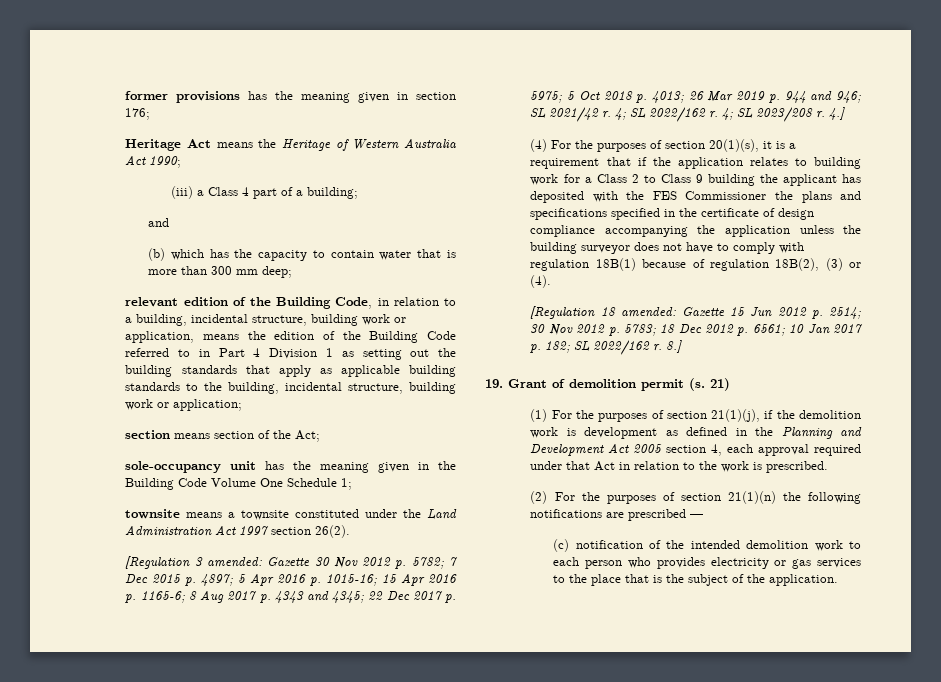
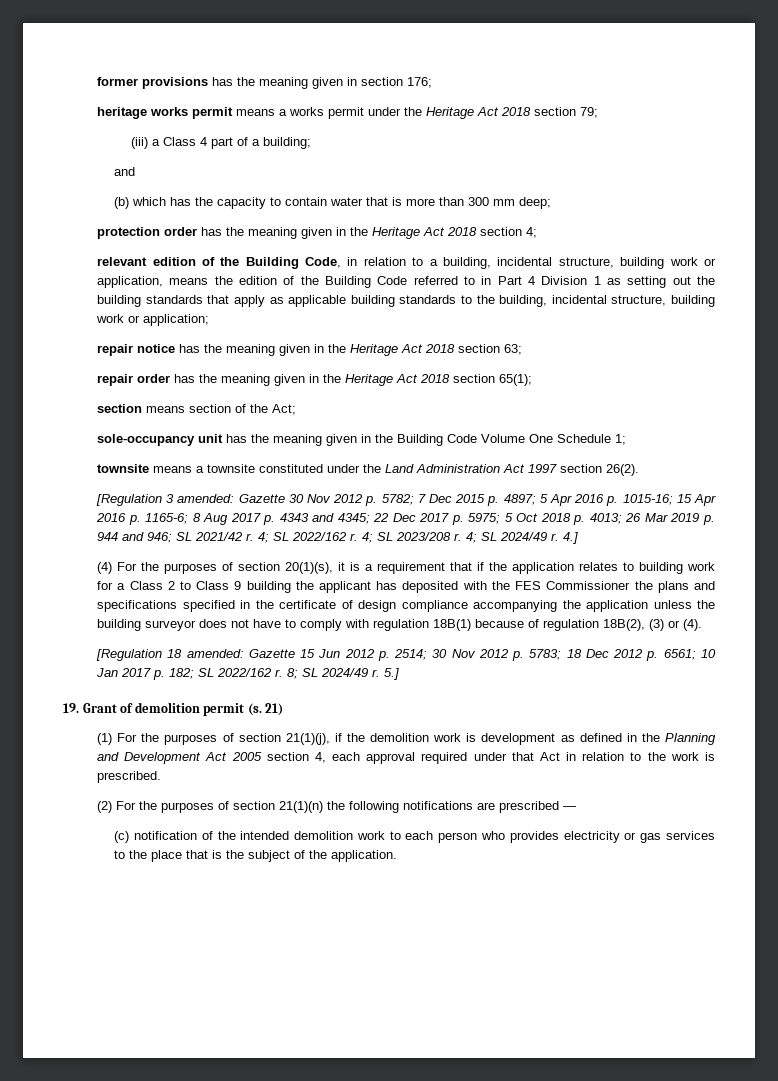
- Heritage Act means the Heritage of Western Australia Act 1990;
+ heritage works permit means a works permit under the Heritage Act 2018 section 79;
+ protection order has the meaning given in the Heritage Act 2018 section 4;
+ repair notice has the meaning given in the Heritage Act 2018 section 63;
+ repair order has the meaning given in the Heritage Act 2018 section 65(1);
+ 4; SL 2024/49 r.
- 8.]
+ 8; SL 2024/49 r. 5.]

